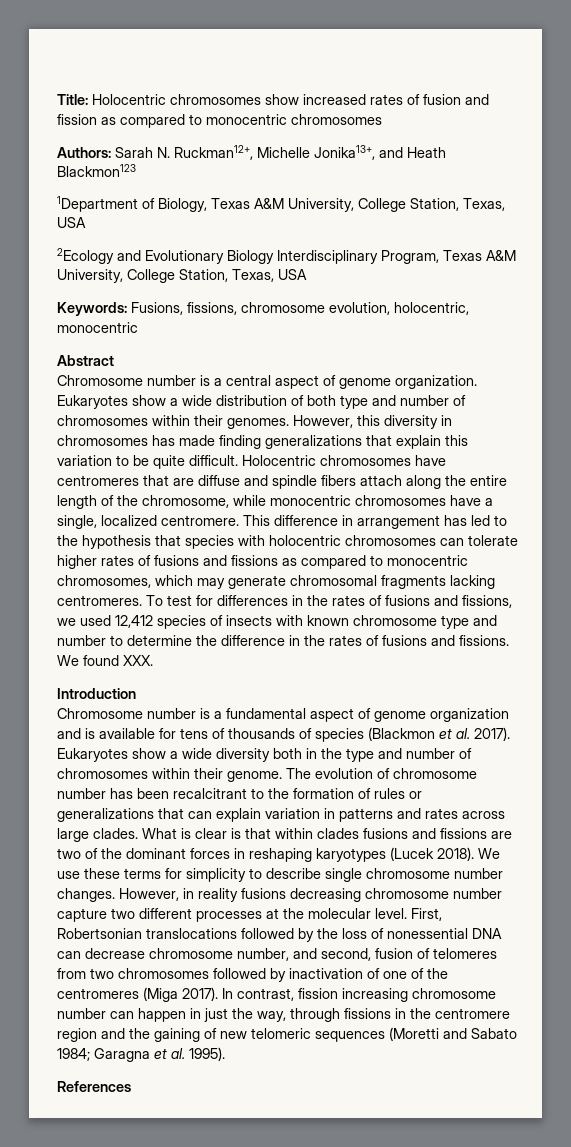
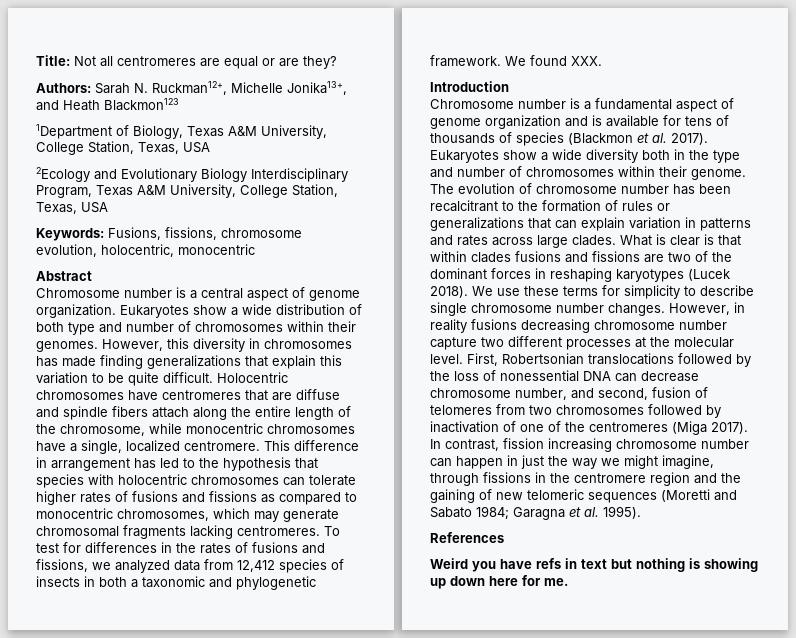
- Title: Holocentric chromosomes show increased rates of fusion and fission as compared to monocentric chromosomes
+ Title: Not all centromeres are equal or are they?
- To test for differences in the rates of fusions and fissions, we used 12,412 species of insects with known chromosome type and number to determine the difference in the rates of fusions and fissions.
+ To test for differences in the rates of fusions and fissions, we analyzed data from 12,412 species of insects in both a taxonomic and phylogenetic framework.
- In contrast, fission increasing chromosome number can happen in just the way, through fissions in the centromere region and the gaining of new telomeric sequences (Moretti and Sabato 1984; Garagna et al. 1995).
+ In contrast, fission increasing chromosome number can happen in just the way we might imagine, through fissions in the centromere region and the gaining of new telomeric sequences (Moretti and Sabato 1984; Garagna et al. 1995).
+ Weird you have refs in text but nothing is showing up down here for me.

